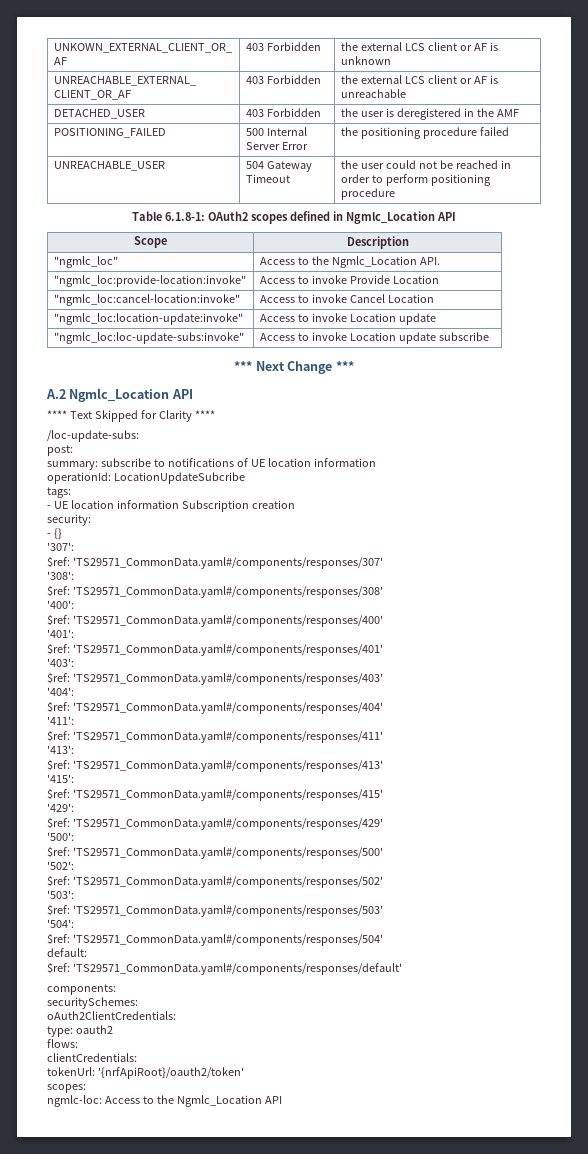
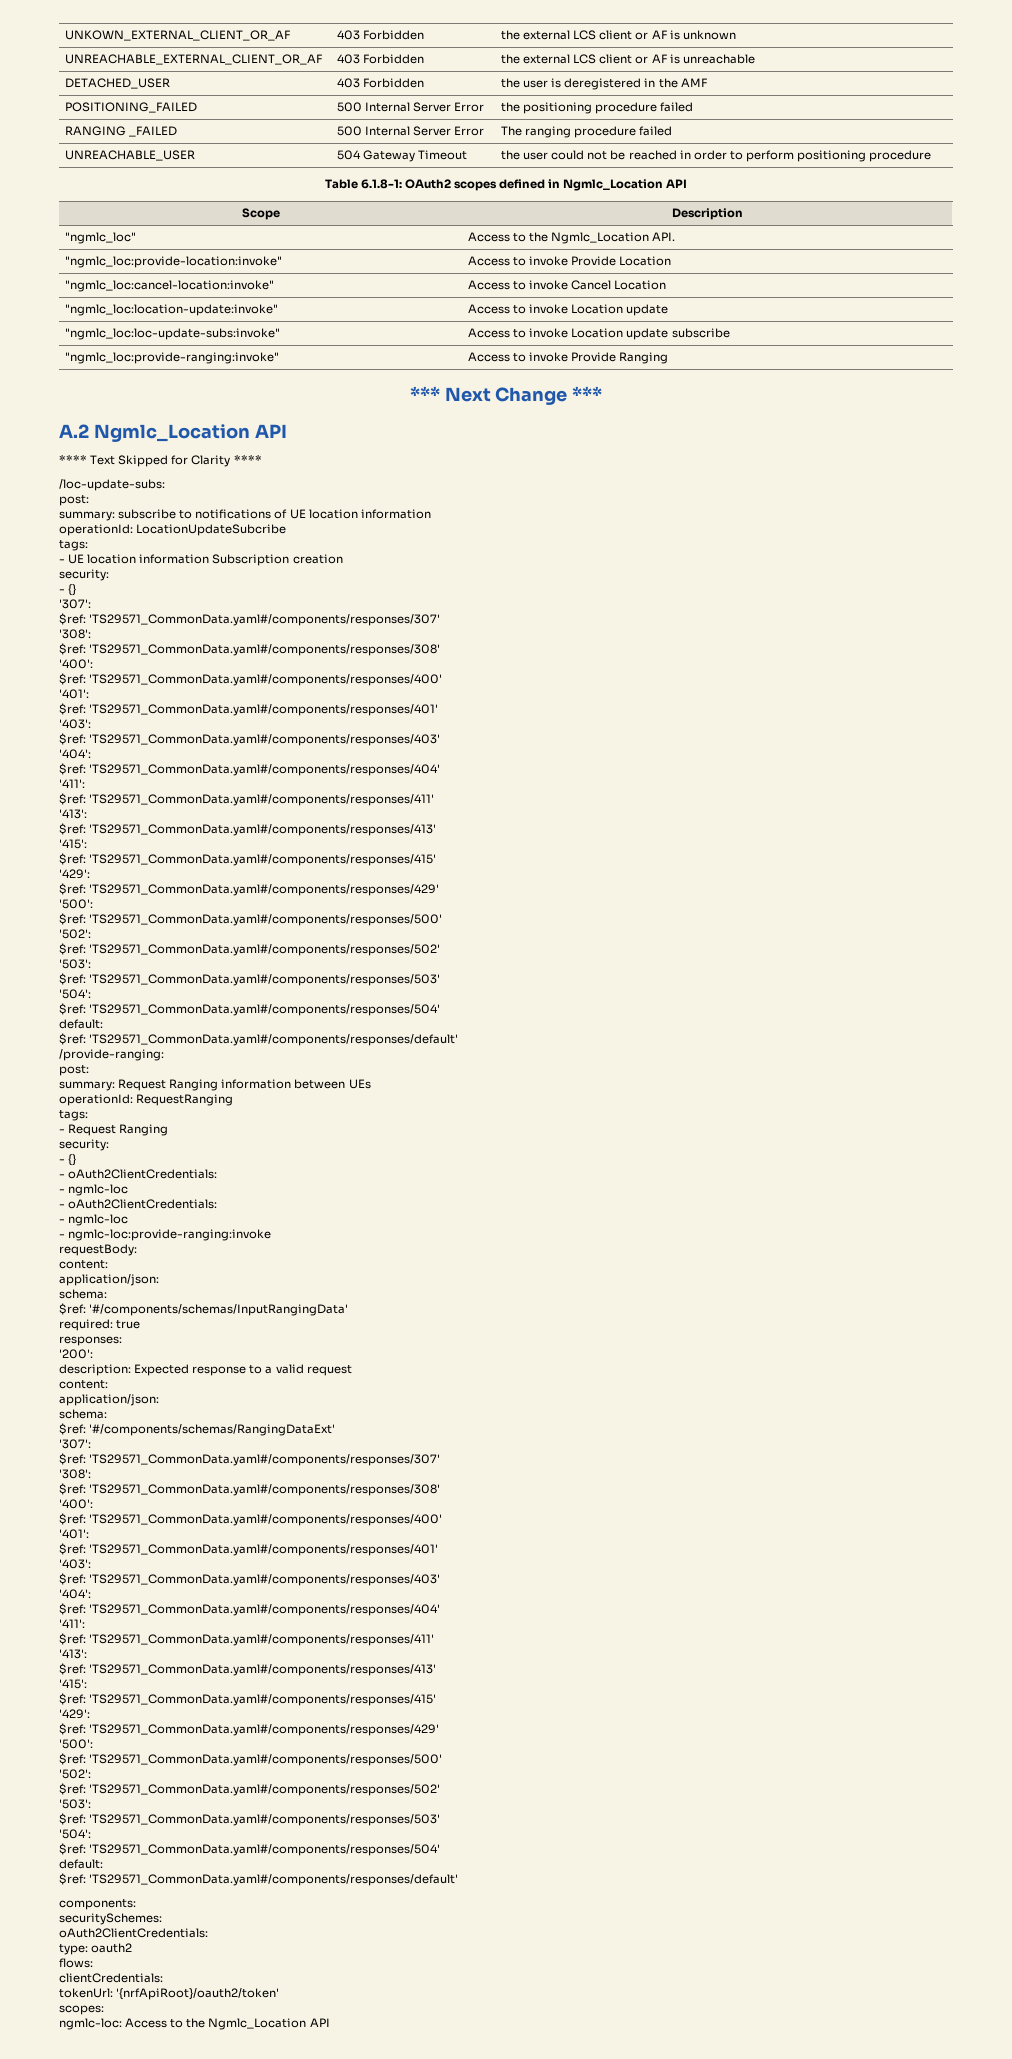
+ RANGING _FAILED | 500 Internal Server Error | The ranging procedure failed
+ "ngmlc_loc:provide-ranging:invoke" | Access to invoke Provide Ranging
+ /provide-ranging:
+ post:
+ summary: Request Ranging information between UEs
+ operationId: RequestRanging
+ tags:
+ - Request Ranging
+ security:
+ - {}
+ - oAuth2ClientCredentials:
+ - ngmlc-loc
+ - oAuth2ClientCredentials:
+ - ngmlc-loc
+ - ngmlc-loc:provide-ranging:invoke
+ requestBody:
+ content:
+ application/json:
+ schema:
+ $ref: '#/components/schemas/InputRangingData'
+ required: true
+ responses:
+ '200':
+ description: Expected response to a valid request
+ content:
+ application/json:
+ schema:
+ $ref: '#/components/schemas/RangingDataExt'
+ '307':
+ $ref: 'TS29571_CommonData.yaml#/components/responses/307'
+ '308':
+ $ref: 'TS29571_CommonData.yaml#/components/responses/308'
+ '400':
+ $ref: 'TS29571_CommonData.yaml#/components/responses/400'
+ '401':
+ $ref: 'TS29571_CommonData.yaml#/components/responses/401'
+ '403':
+ $ref: 'TS29571_CommonData.yaml#/components/responses/403'
+ '404':
+ $ref: 'TS29571_CommonData.yaml#/components/responses/404'
+ '411':
+ $ref: 'TS29571_CommonData.yaml#/components/responses/411'
+ '413':
+ $ref: 'TS29571_CommonData.yaml#/components/responses/413'
+ '415':
+ $ref: 'TS29571_CommonData.yaml#/components/responses/415'
+ '429':
+ $ref: 'TS29571_CommonData.yaml#/components/responses/429'
+ '500':
+ $ref: 'TS29571_CommonData.yaml#/components/responses/500'
+ '502':
+ $ref: 'TS29571_CommonData.yaml#/components/responses/502'
+ '503':
+ $ref: 'TS29571_CommonData.yaml#/components/responses/503'
+ '504':
+ $ref: 'TS29571_CommonData.yaml#/components/responses/504'
+ default:
+ $ref: 'TS29571_CommonData.yaml#/components/responses/default'

